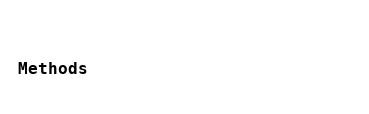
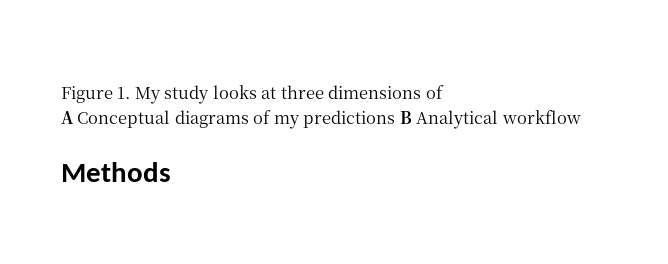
+ Figure 1. My study looks at three dimensions of
+ A Conceptual diagrams of my predictions B Analytical workflow

